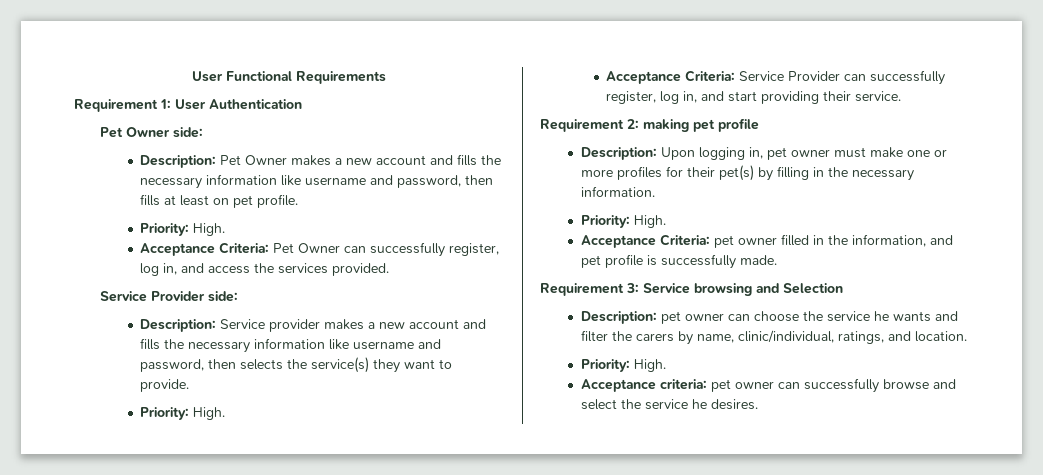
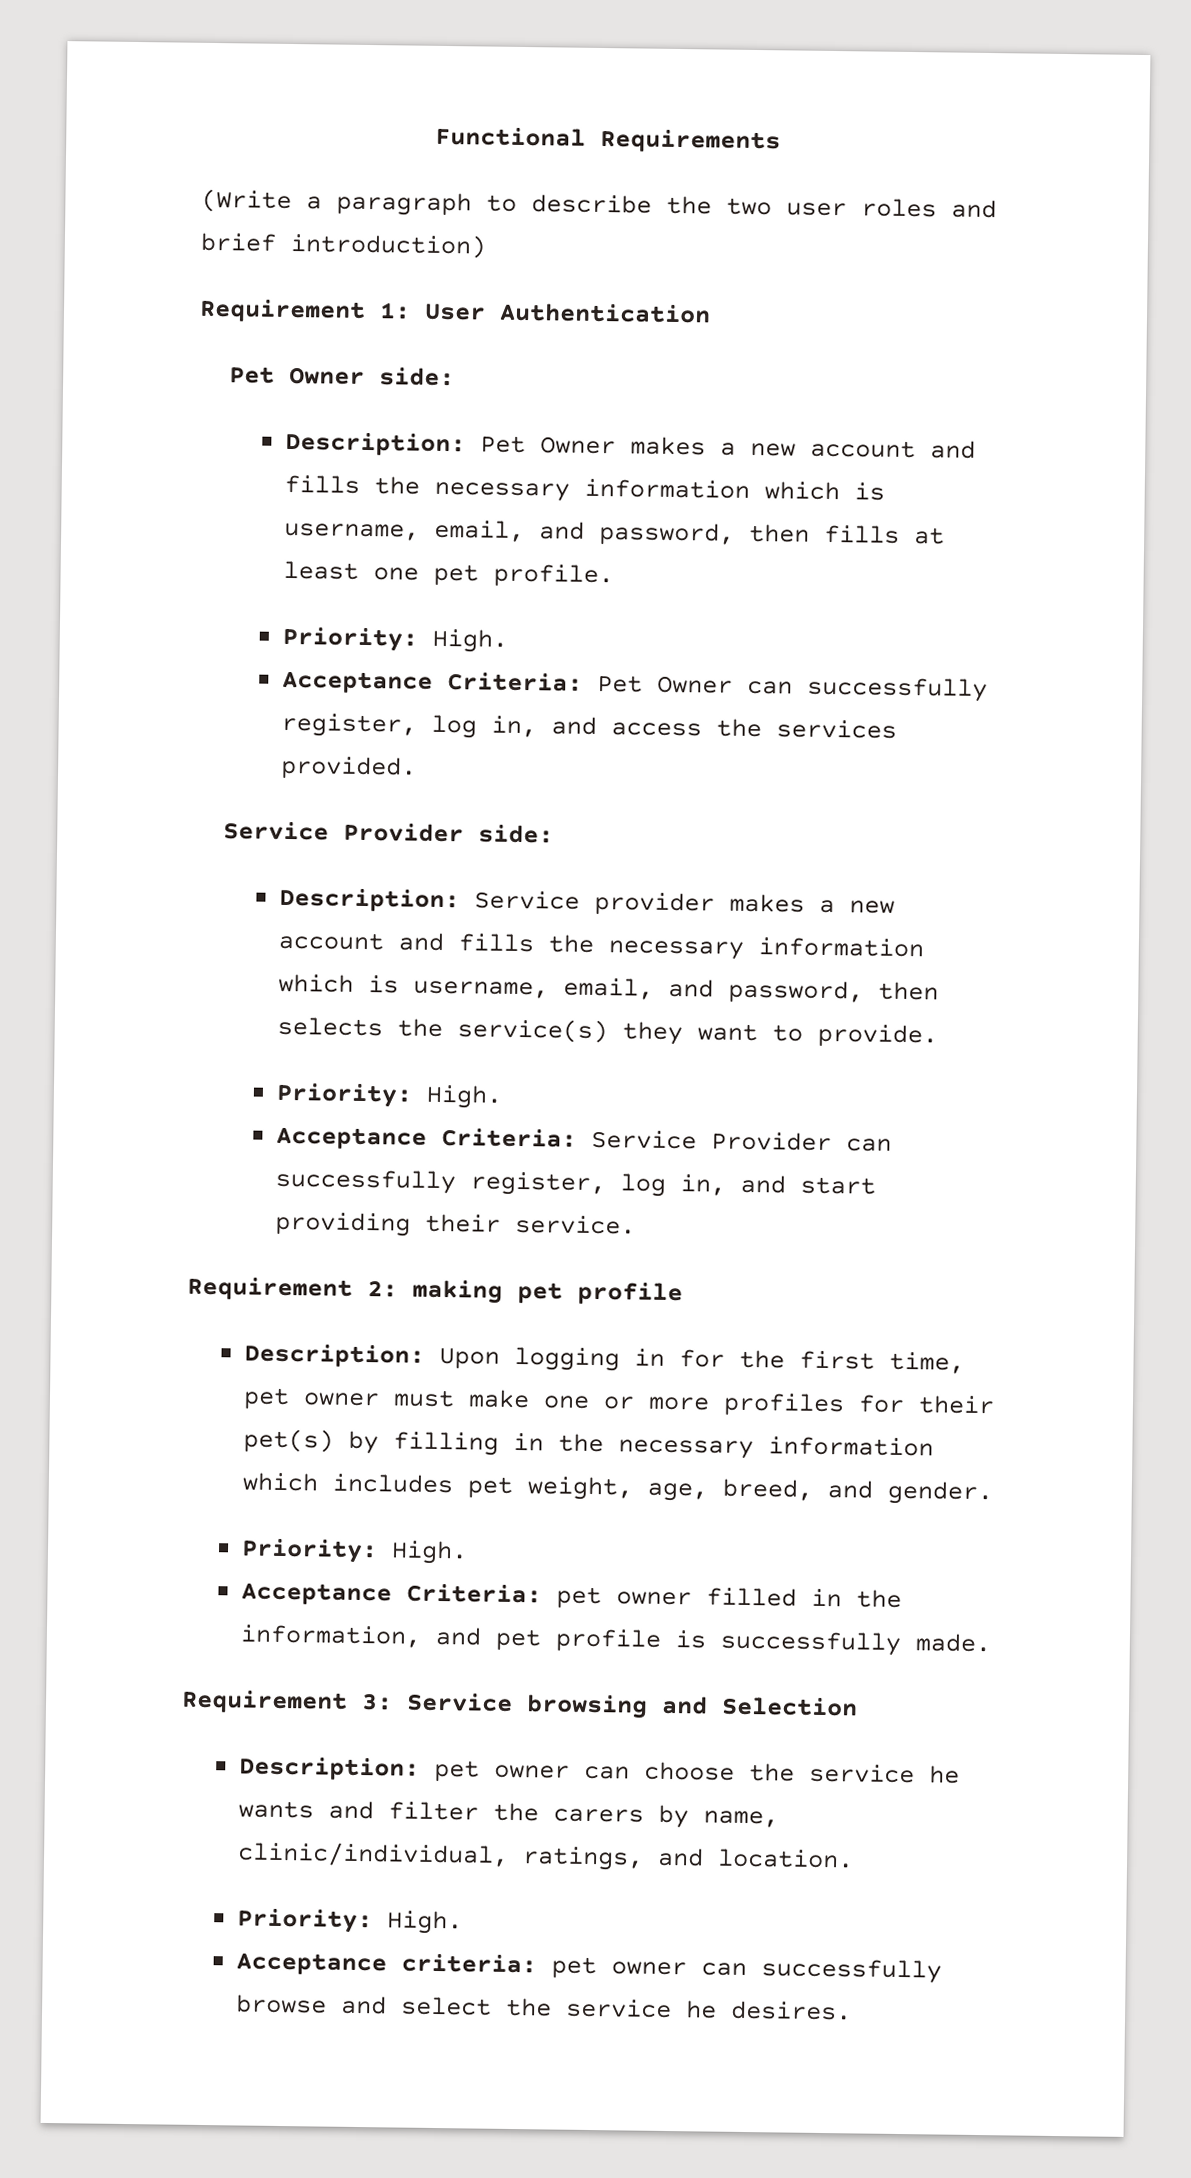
- User Functional Requirements
+ Functional Requirements
+ (Write a paragraph to describe the two user roles and brief introduction)
- Description: Pet Owner makes a new account and fills the necessary information like username and password, then fills at least on pet profile.
+ Description: Pet Owner makes a new account and fills the necessary information which is username, email, and password, then fills at least one pet profile.
- Description: Service provider makes a new account and fills the necessary information like username and password, then selects the service(s) they want to provide.
+ Description: Service provider makes a new account and fills the necessary information which is username, email, and password, then selects the service(s) they want to provide.
- Description: Upon logging in, pet owner must make one or more profiles for their pet(s) by filling in the necessary information.
+ Description: Upon logging in for the first time, pet owner must make one or more profiles for their pet(s) by filling in the necessary information which includes pet weight, age, breed, and gender.

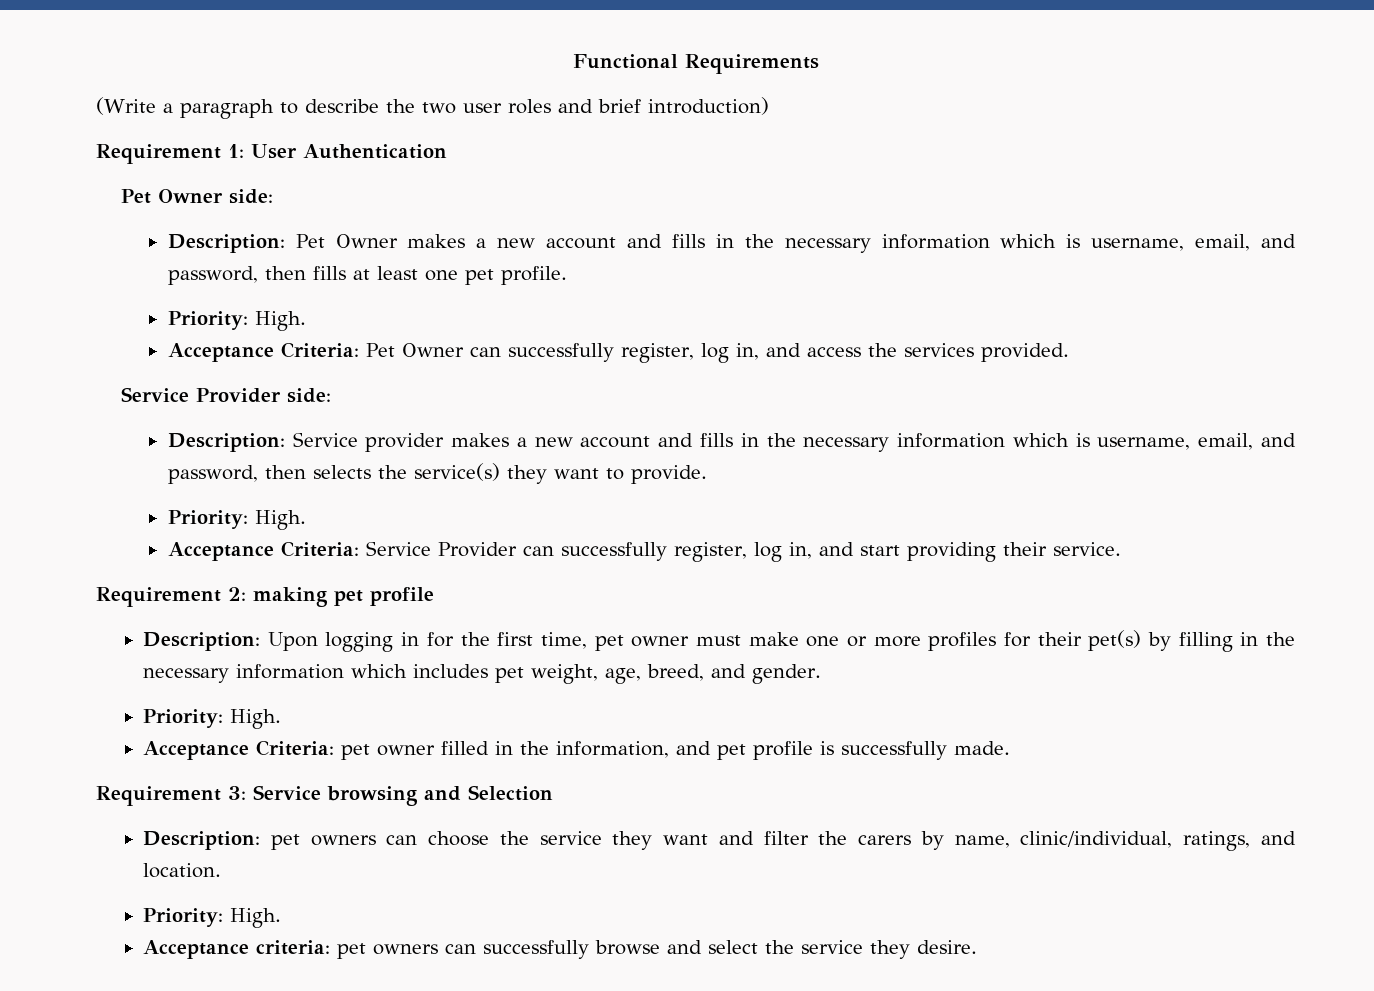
- Description: Pet Owner makes a new account and fills the necessary information which is username, email, and password, then fills at least one pet profile.
+ Description: Pet Owner makes a new account and fills in the necessary information which is username, email, and password, then fills at least one pet profile.
- Description: Service provider makes a new account and fills the necessary information which is username, email, and password, then selects the service(s) they want to provide.
+ Description: Service provider makes a new account and fills in the necessary information which is username, email, and password, then selects the service(s) they want to provide.
- Description: pet owner can choose the service he wants and filter the carers by name, clinic/individual, ratings, and location.
+ Description: pet owners can choose the service they want and filter the carers by name, clinic/individual, ratings, and location.
- Acceptance criteria: pet owner can successfully browse and select the service he desires.
+ Acceptance criteria: pet owners can successfully browse and select the service they desire.

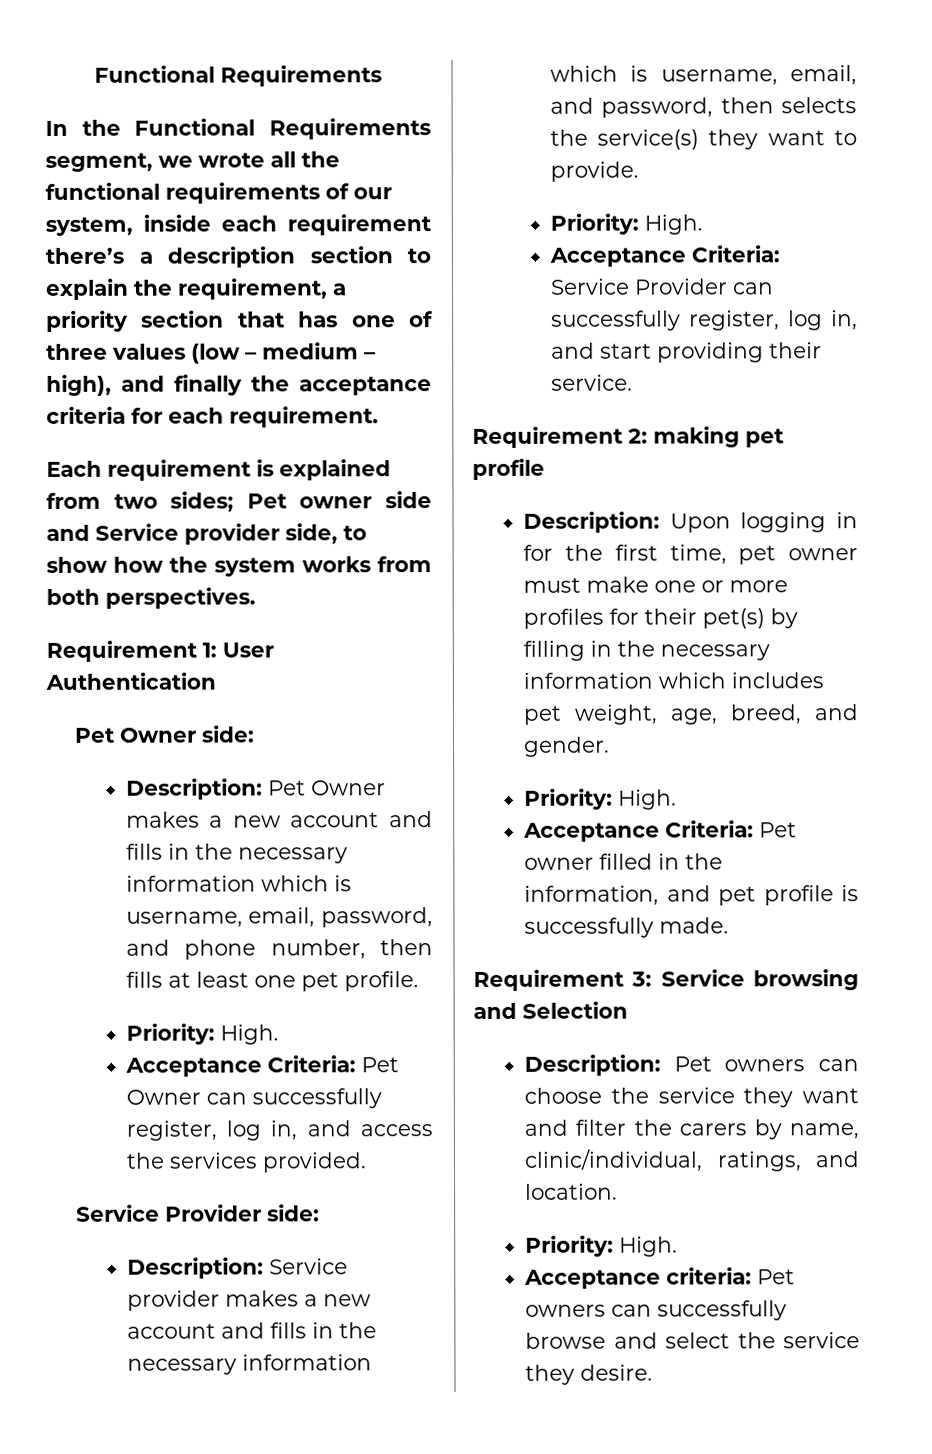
- (Write a paragraph to describe the two user roles and brief introduction)
+ In the Functional Requirements segment, we wrote all the functional requirements of our system, inside each requirement there’s a description section to explain the requirement, a priority section that has one of three values (low – medium – high), and finally the acceptance criteria for each requirement.
+ Each requirement is explained from two sides; Pet owner side and Service provider side, to show how the system works from both perspectives.
- Description: Pet Owner makes a new account and fills in the necessary information which is username, email, and password, then fills at least one pet profile.
+ Description: Pet Owner makes a new account and fills in the necessary information which is username, email, password, and phone number, then fills at least one pet profile.
- Acceptance Criteria: pet owner filled in the information, and pet profile is successfully made.
+ Acceptance Criteria: Pet owner filled in the information, and pet profile is successfully made.
- Description: pet owners can choose the service they want and filter the carers by name, clinic/individual, ratings, and location.
+ Description: Pet owners can choose the service they want and filter the carers by name, clinic/individual, ratings, and location.
- Acceptance criteria: pet owners can successfully browse and select the service they desire.
+ Acceptance criteria: Pet owners can successfully browse and select the service they desire.

